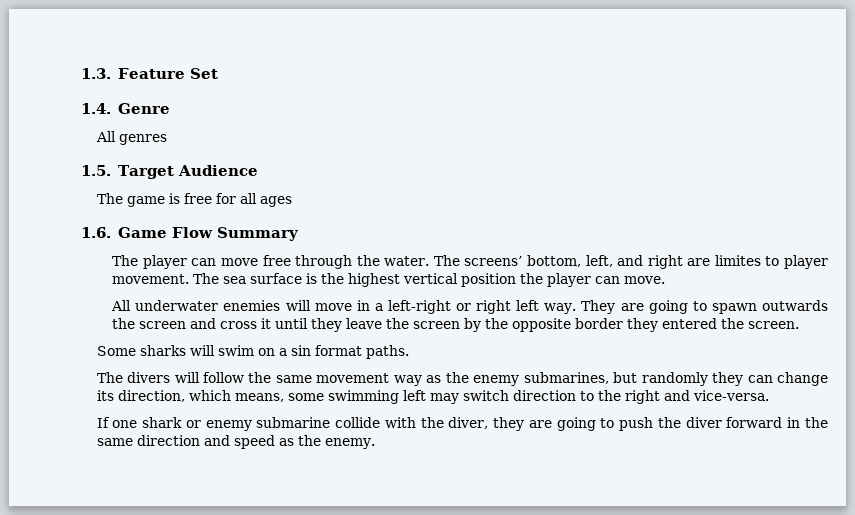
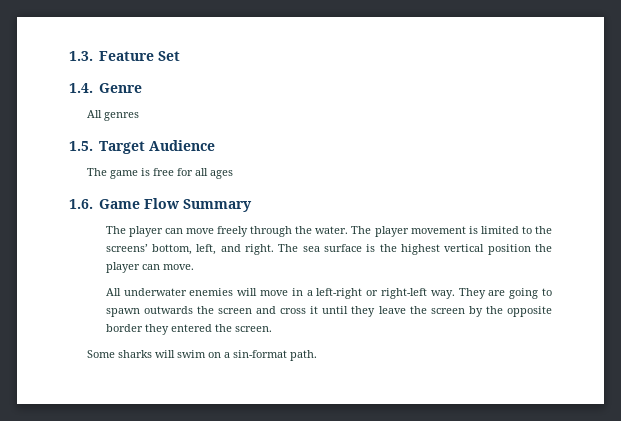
- The player can move free through the water.
+ The player can move freely through the water.
- The screens’ bottom, left, and right are limites to player movement.
+ The player movement is limited to the screens’ bottom, left, and right.
- All underwater enemies will move in a left-right or right left way.
+ All underwater enemies will move in a left-right or right-left way.
- Some sharks will swim on a sin format paths.
- The divers will follow the same movement way as the enemy submarines, but randomly they can change its direction, which means, some swimming left may switch direction to the right and vice-versa.
- If one shark or enemy submarine collide with the diver, they are going to push the diver forward in the same direction and speed as the enemy.
+ Some sharks will swim on a sin-format path.

